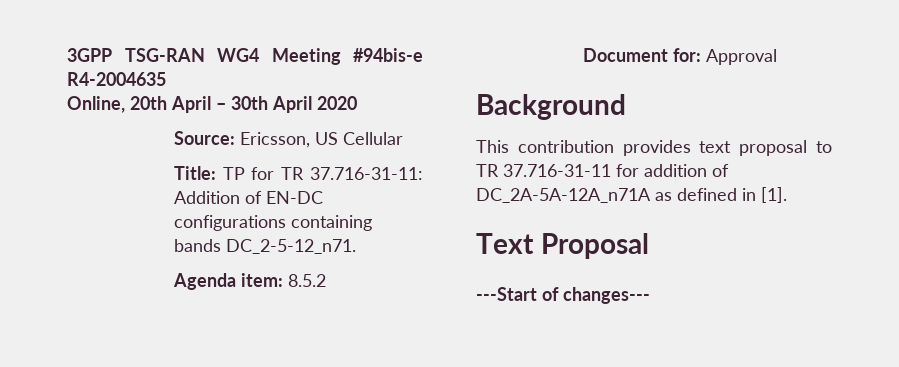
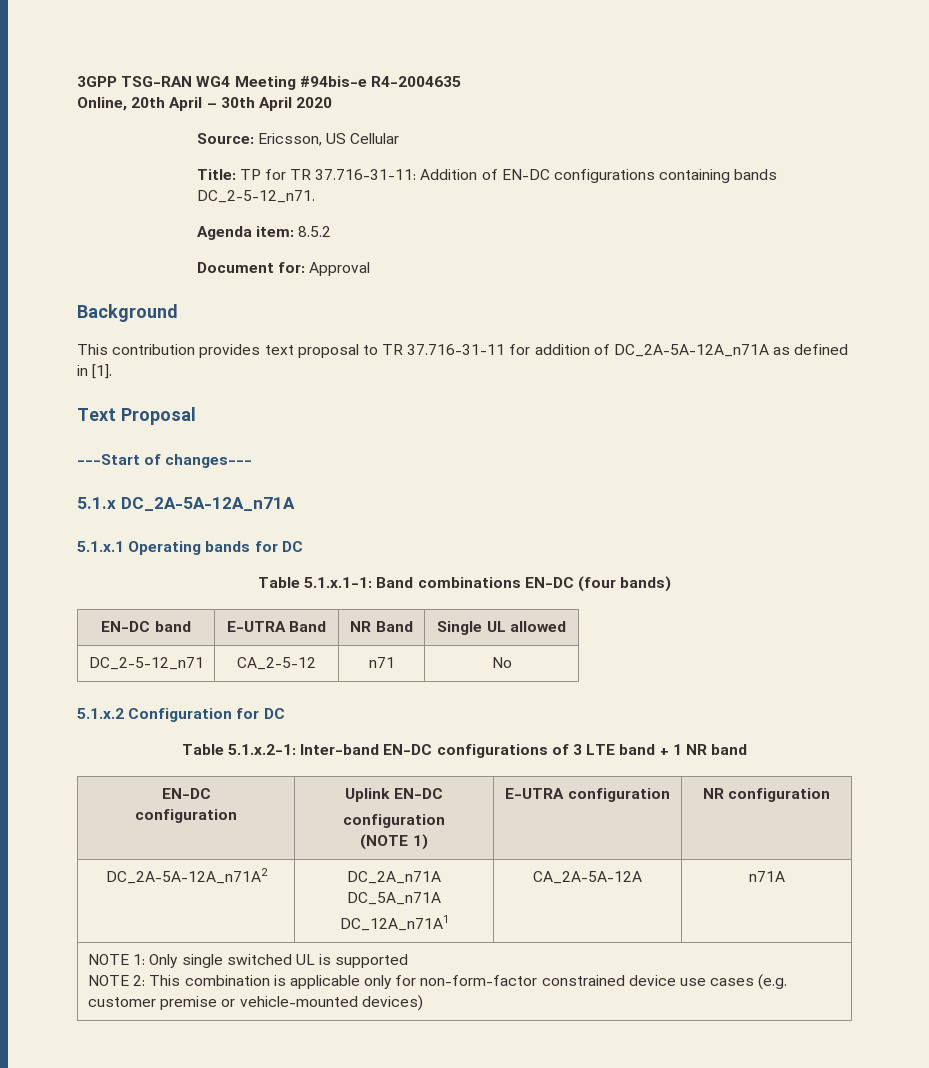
+ 5.1.x DC_2A-5A-12A_n71A
+ 5.1.x.1 Operating bands for DC
+ Table 5.1.x.1-1: Band combinations EN-DC (four bands)
+ EN-DC band | E-UTRA Band | NR Band | Single UL allowed
+ DC_2-5-12_n71 | CA_2-5-12 | n71 | No
+ 5.1.x.2 Configuration for DC
+ Table 5.1.x.2-1: Inter-band EN-DC configurations of 3 LTE band + 1 NR band
+ EN-DC
+ configuration | Uplink EN-DC
+ configuration
+ (NOTE 1) | E-UTRA configuration | NR configuration
+ DC_2A-5A-12A_n71A2 | DC_2A_n71A DC_5A_n71A
+ DC_12A_n71A1 | CA_2A-5A-12A | n71A
+ NOTE 1: Only single switched UL is supported
+ NOTE 2: This combination is applicable only for non-form-factor constrained device use cases (e.g. customer premise or vehicle-mounted devices)

